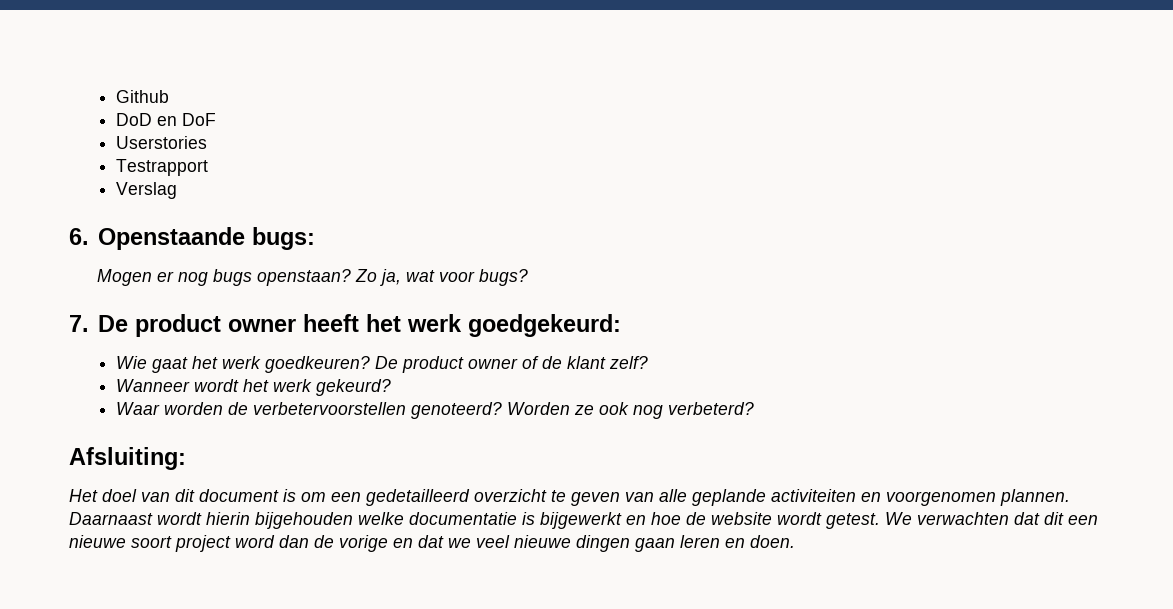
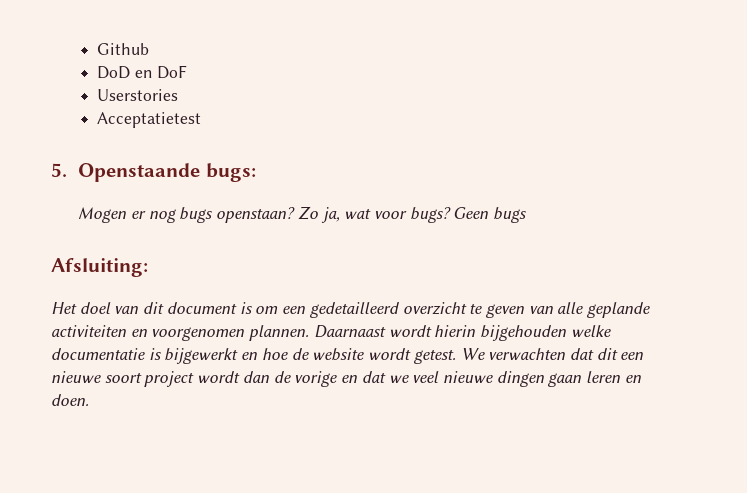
- Testrapport
- Verslag
- 6. Openstaande bugs:
+ Acceptatietest
+ 5. Openstaande bugs:
- Zo ja, wat voor bugs?
- 7. De product owner heeft het werk goedgekeurd:
- Wie gaat het werk goedkeuren? De product owner of de klant zelf?
- Wanneer wordt het werk gekeurd?
- Waar worden de verbetervoorstellen genoteerd? Worden ze ook nog verbeterd?
+ Zo ja, wat voor bugs? Geen bugs
- We verwachten dat dit een nieuwe soort project word dan de vorige en dat we veel nieuwe dingen gaan leren en doen.
+ We verwachten dat dit een nieuwe soort project wordt dan de vorige en dat we veel nieuwe dingen gaan leren en doen.

